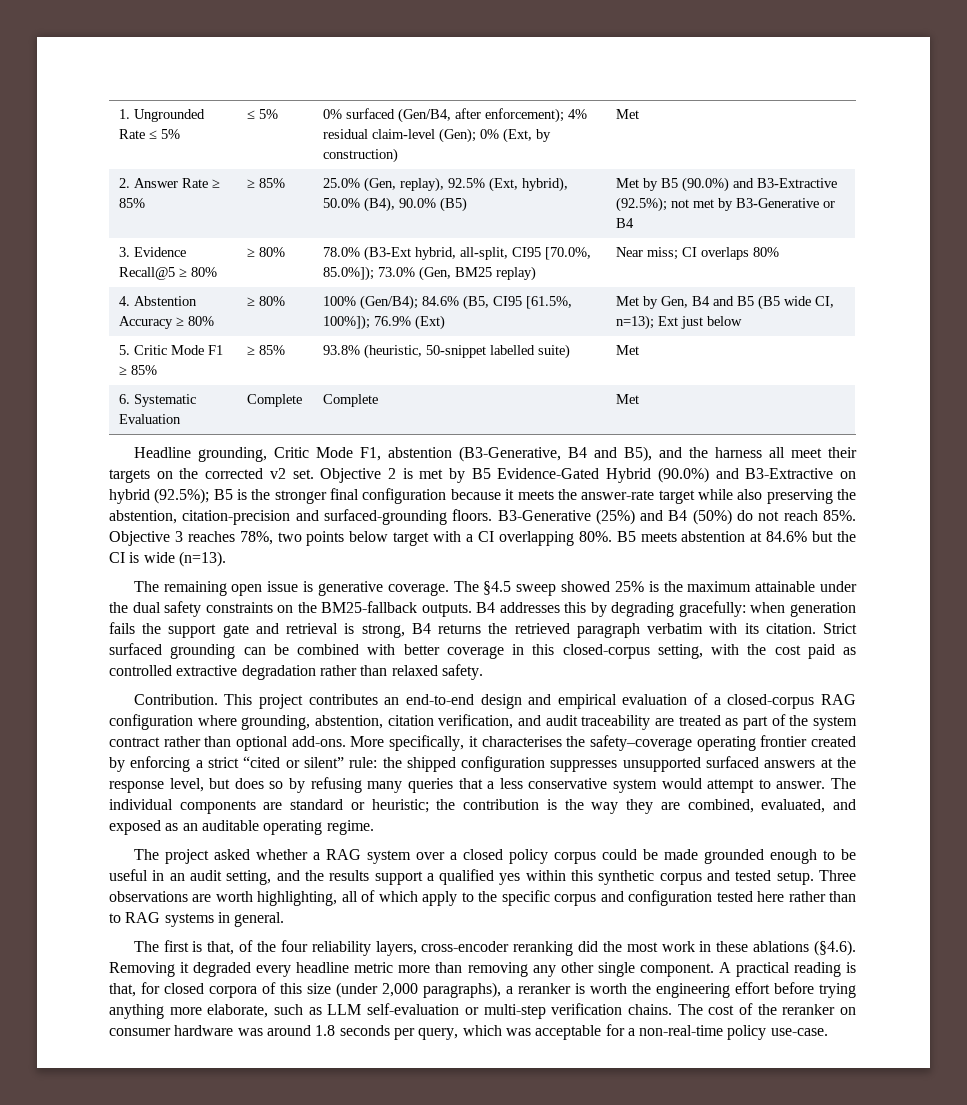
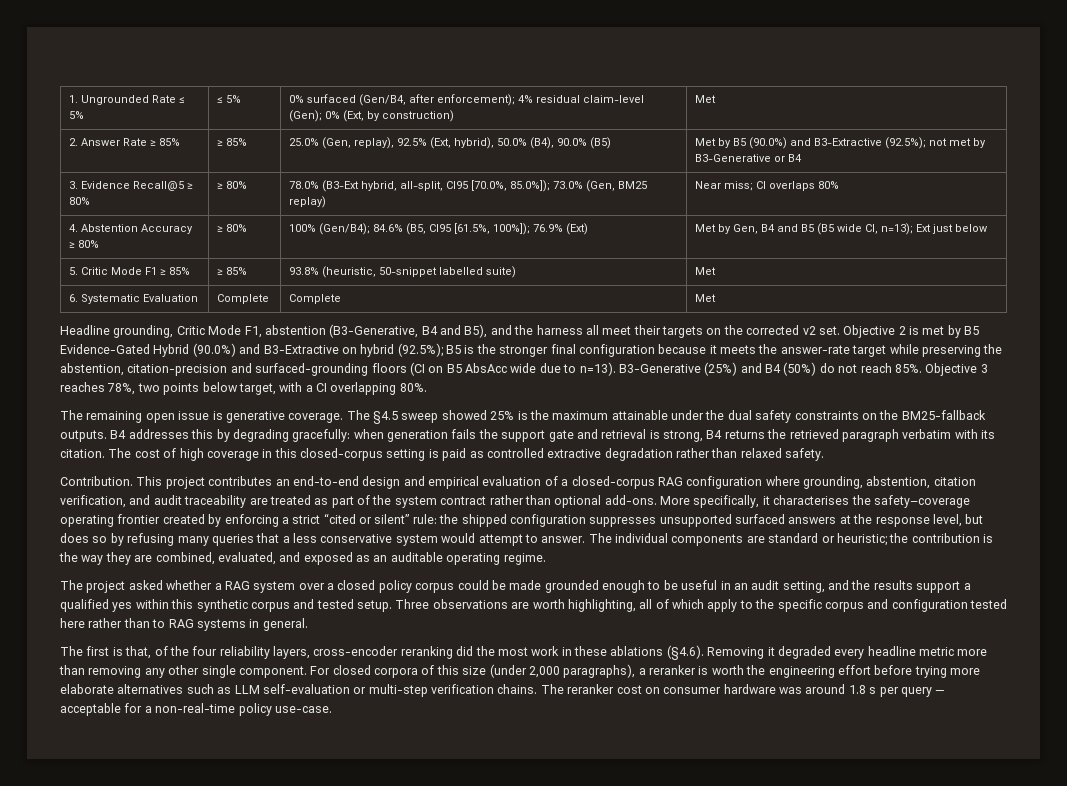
- Objective 2 is met by B5 Evidence-Gated Hybrid (90.0%) and B3-Extractive on hybrid (92.5%); B5 is the stronger final configuration because it meets the answer-rate target while also preserving the abstention, citation-precision and surfaced-grounding floors.
+ Objective 2 is met by B5 Evidence-Gated Hybrid (90.0%) and B3-Extractive on hybrid (92.5%); B5 is the stronger final configuration because it meets the answer-rate target while preserving the abstention, citation-precision and surfaced-grounding floors (CI on B5 AbsAcc wide due to n=13).
- Objective 3 reaches 78%, two points below target with a CI overlapping 80%. B5 meets abstention at 84.6% but the CI is wide (n=13).
+ Objective 3 reaches 78%, two points below target, with a CI overlapping 80%.
- Strict surfaced grounding can be combined with better coverage in this closed-corpus setting, with the cost paid as controlled extractive degradation rather than relaxed safety.
+ The cost of high coverage in this closed-corpus setting is paid as controlled extractive degradation rather than relaxed safety.
- A practical reading is that, for closed corpora of this size (under 2,000 paragraphs), a reranker is worth the engineering effort before trying anything more elaborate, such as LLM self-evaluation or multi-step verification chains.
+ For closed corpora of this size (under 2,000 paragraphs), a reranker is worth the engineering effort before trying more elaborate alternatives such as LLM self-evaluation or multi-step verification chains.
- The cost of the reranker on consumer hardware was around 1.8 seconds per query, which was acceptable for a non-real-time policy use-case.
+ The reranker cost on consumer hardware was around 1.8 s per query — acceptable for a non-real-time policy use-case.

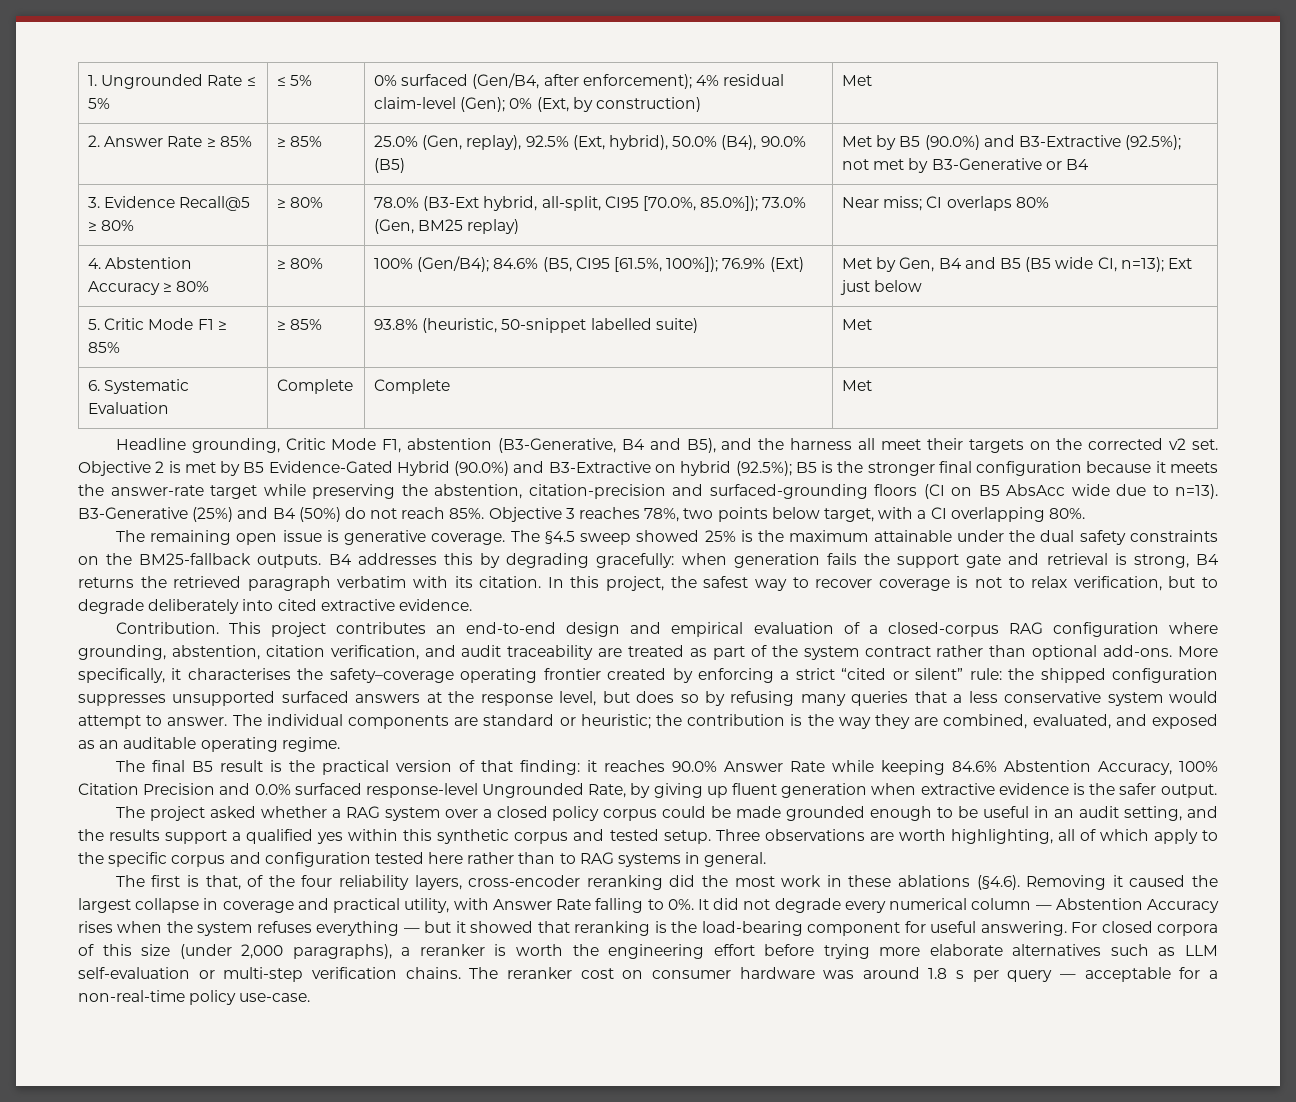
- The cost of high coverage in this closed-corpus setting is paid as controlled extractive degradation rather than relaxed safety.
+ In this project, the safest way to recover coverage is not to relax verification, but to degrade deliberately into cited extractive evidence.
+ The final B5 result is the practical version of that finding: it reaches 90.0% Answer Rate while keeping 84.6% Abstention Accuracy, 100% Citation Precision and 0.0% surfaced response-level Ungrounded Rate, by giving up fluent generation when extractive evidence is the safer output.
- The first is that, of the four reliability layers, cross-encoder reranking did the most work in these ablations (§4.6). Removing it degraded every headline metric more than removing any other single component.
+ The first is that, of the four reliability layers, cross-encoder reranking did the most work in these ablations (§4.6). Removing it caused the largest collapse in coverage and practical utility, with Answer Rate falling to 0%. It did not degrade every numerical column — Abstention Accuracy rises when the system refuses everything — but it showed that reranking is the load-bearing component for useful answering.

